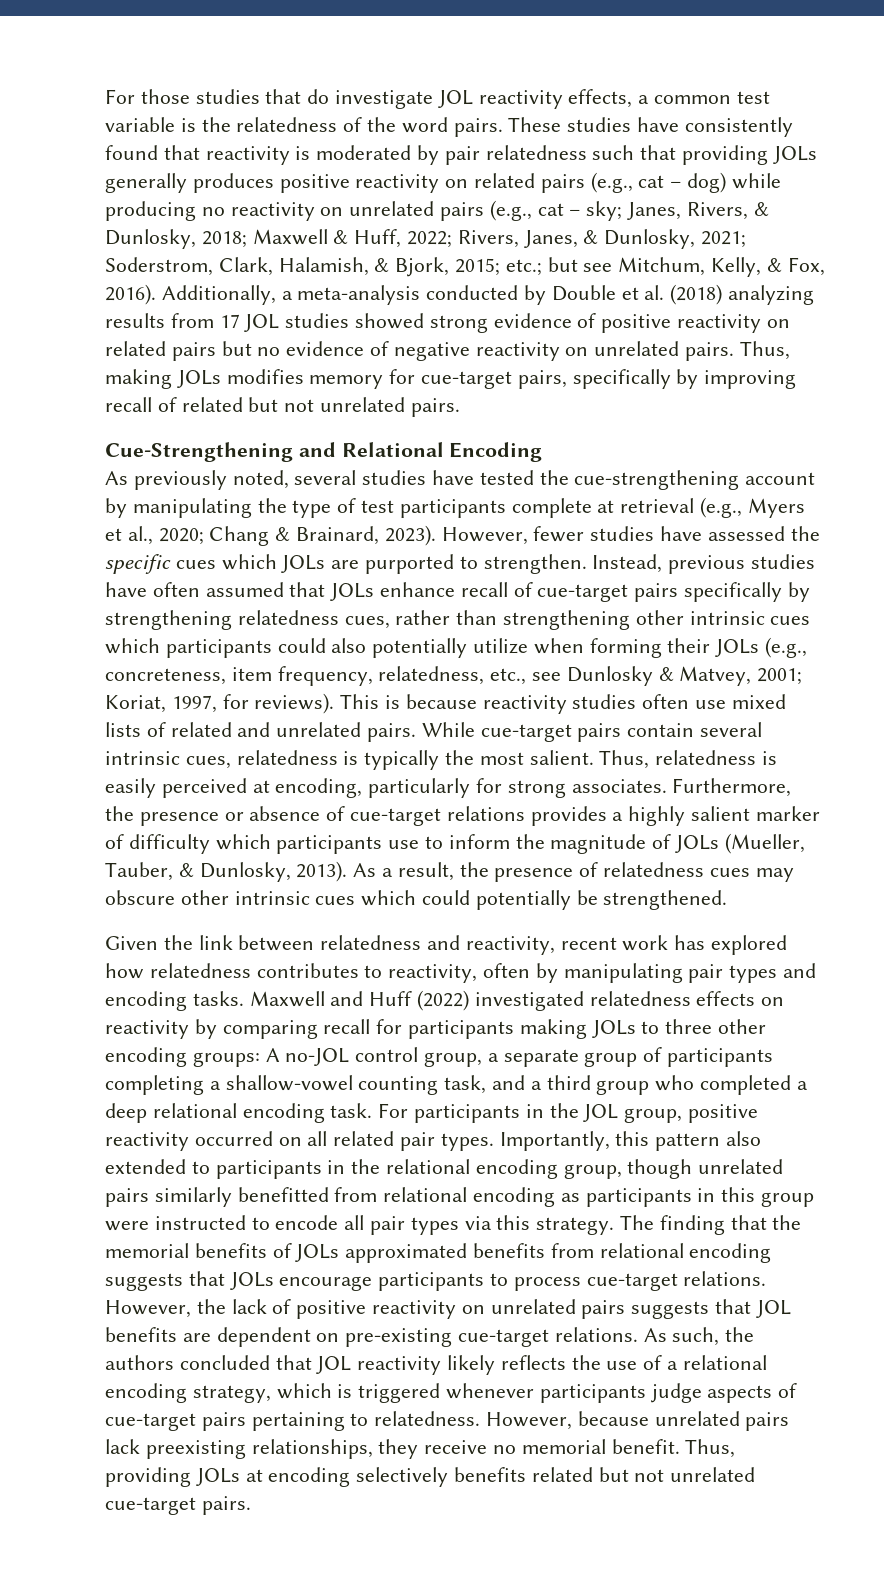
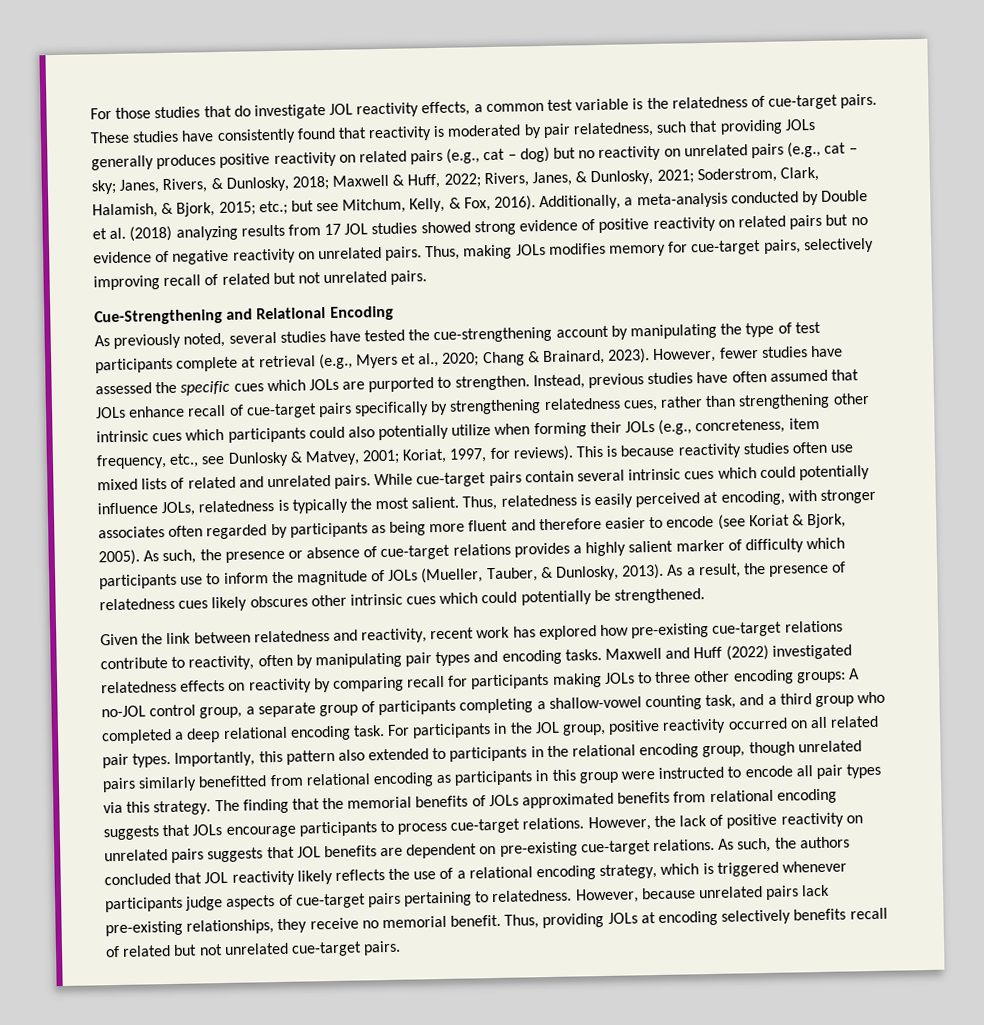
- For those studies that do investigate JOL reactivity effects, a common test variable is the relatedness of the word pairs.
+ For those studies that do investigate JOL reactivity effects, a common test variable is the relatedness of cue-target pairs.
- These studies have consistently found that reactivity is moderated by pair relatedness such that providing JOLs generally produces positive reactivity on related pairs (e.g., cat – dog) while producing no reactivity on unrelated pairs (e.g., cat – sky;
+ These studies have consistently found that reactivity is moderated by pair relatedness, such that providing JOLs generally produces positive reactivity on related pairs (e.g., cat – dog) but no reactivity on unrelated pairs (e.g., cat – sky;
- Thus, making JOLs modifies memory for cue-target pairs, specifically by improving recall of related but not unrelated pairs.
+ Thus, making JOLs modifies memory for cue-target pairs, selectively improving recall of related but not unrelated pairs.
- Instead, previous studies have often assumed that JOLs enhance recall of cue-target pairs specifically by strengthening relatedness cues, rather than strengthening other intrinsic cues which participants could also potentially utilize when forming their JOLs (e.g., concreteness, item frequency, relatedness, etc., see Dunlosky & Matvey, 2001; Koriat, 1997, for reviews).
+ Instead, previous studies have often assumed that JOLs enhance recall of cue-target pairs specifically by strengthening relatedness cues, rather than strengthening other intrinsic cues which participants could also potentially utilize when forming their JOLs (e.g., concreteness, item frequency, etc., see Dunlosky & Matvey, 2001; Koriat, 1997, for reviews).
- While cue-target pairs contain several intrinsic cues, relatedness is typically the most salient.
+ While cue-target pairs contain several intrinsic cues which could potentially influence JOLs, relatedness is typically the most salient.
- Thus, relatedness is easily perceived at encoding, particularly for strong associates. Furthermore, the presence or absence of cue-target relations provides a highly salient marker of difficulty which participants use to inform the magnitude of JOLs (Mueller, Tauber, & Dunlosky, 2013).
+ Thus, relatedness is easily perceived at encoding, with stronger associates often regarded by participants as being more fluent and therefore easier to encode (see Koriat & Bjork, 2005). As such, the presence or absence of cue-target relations provides a highly salient marker of difficulty which participants use to inform the magnitude of JOLs (Mueller, Tauber, & Dunlosky, 2013).
- As a result, the presence of relatedness cues may obscure other intrinsic cues which could potentially be strengthened.
+ As a result, the presence of relatedness cues likely obscures other intrinsic cues which could potentially be strengthened.
- Given the link between relatedness and reactivity, recent work has explored how relatedness contributes to reactivity, often by manipulating pair types and encoding tasks.
+ Given the link between relatedness and reactivity, recent work has explored how pre-existing cue-target relations contribute to reactivity, often by manipulating pair types and encoding tasks.
- However, because unrelated pairs lack preexisting relationships, they receive no memorial benefit.
+ However, because unrelated pairs lack pre-existing relationships, they receive no memorial benefit.
- Thus, providing JOLs at encoding selectively benefits related but not unrelated cue-target pairs.
+ Thus, providing JOLs at encoding selectively benefits recall of related but not unrelated cue-target pairs.

